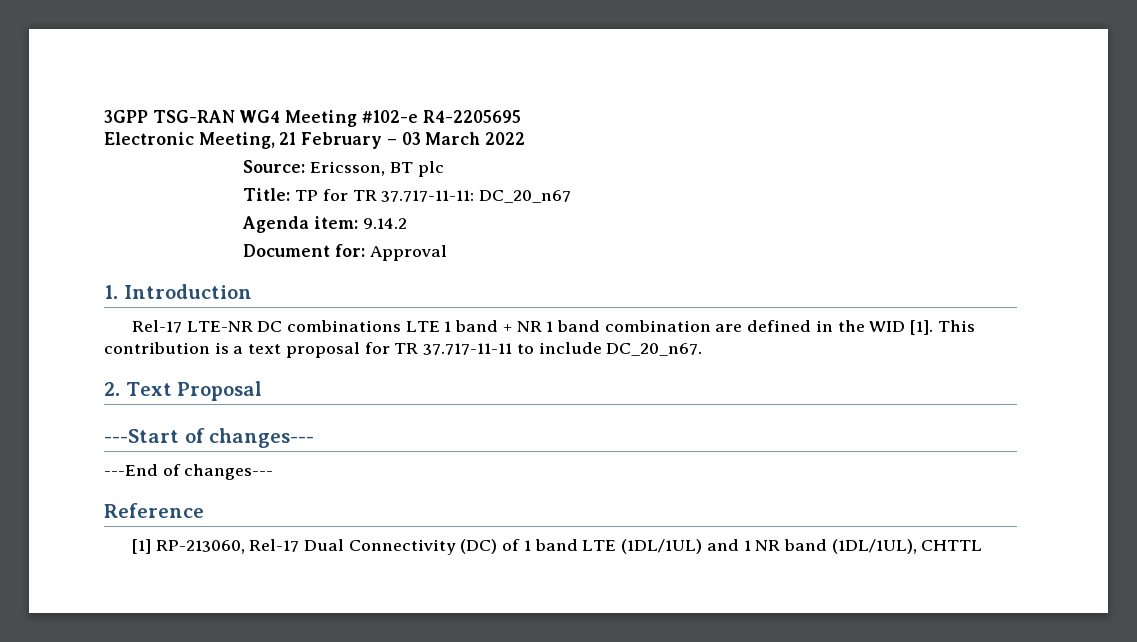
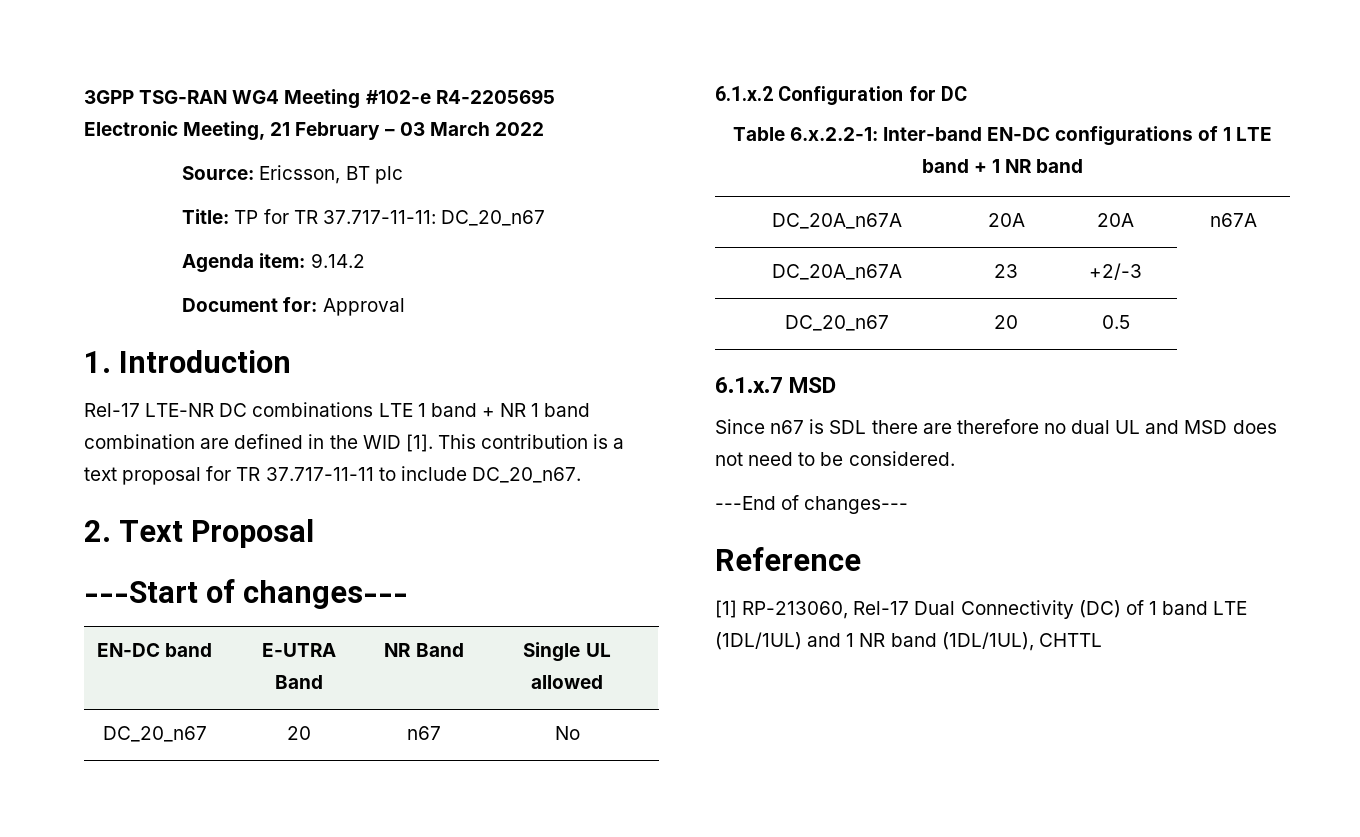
+ EN-DC band | E-UTRA Band | NR Band | Single UL allowed
+ DC_20_n67 | 20 | n67 | No
+ 6.1.x.2 Configuration for DC
+ Table 6.x.2.2-1: Inter-band EN-DC configurations of 1 LTE band + 1 NR band
+ DC_20A_n67A | 20A | 20A | n67A
+ DC_20A_n67A | 23 | +2/-3
+ DC_20_n67 | 20 | 0.5
+ 6.1.x.7 MSD
+ Since n67 is SDL there are therefore no dual UL and MSD does not need to be considered.

